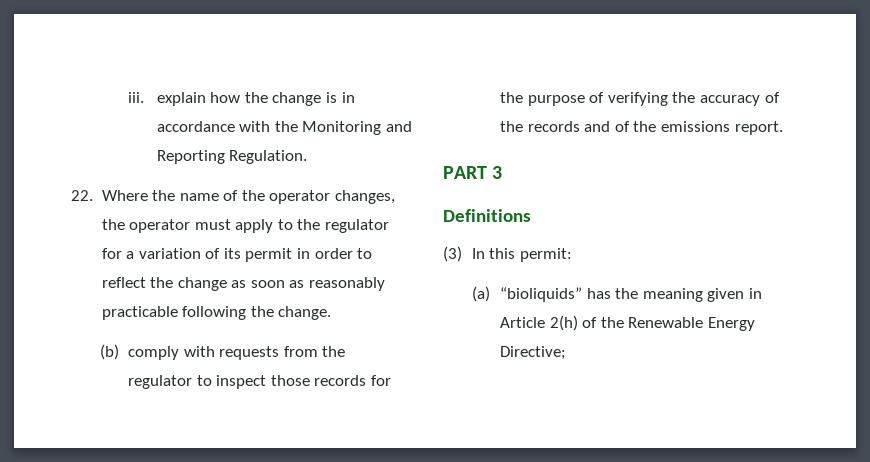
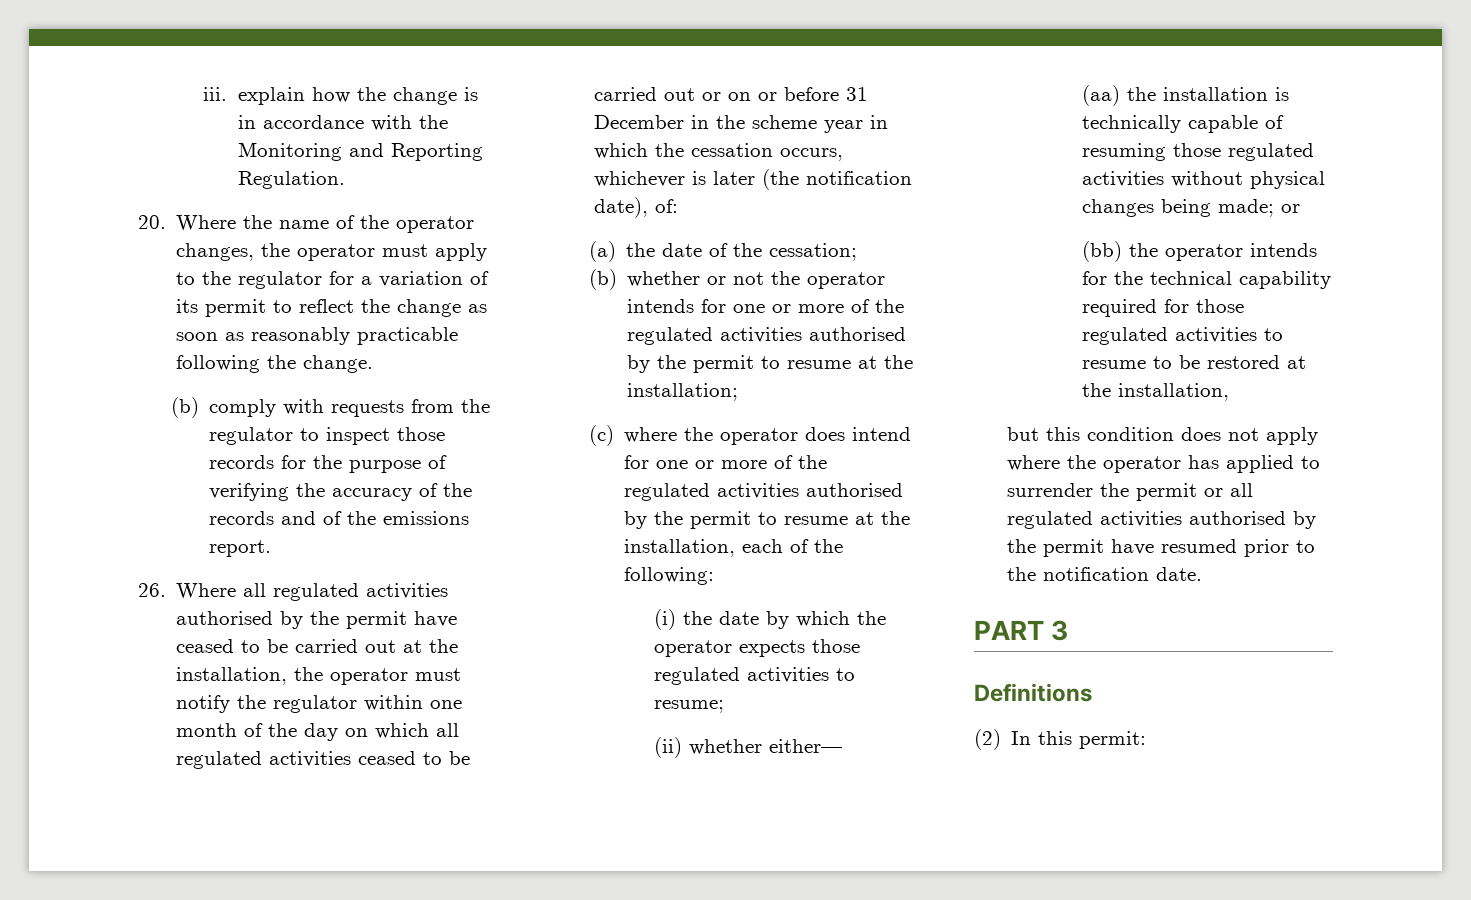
- 22. Where the name of the operator changes, the operator must apply to the regulator for a variation of its permit in order to reflect the change as soon as reasonably practicable following the change.
+ 20. Where the name of the operator changes, the operator must apply to the regulator for a variation of its permit to reflect the change as soon as reasonably practicable following the change.
+ 26. Where all regulated activities authorised by the permit have ceased to be carried out at the installation, the operator must notify the regulator within one month of the day on which all regulated activities ceased to be carried out or on or before 31 December in the scheme year in which the cessation occurs, whichever is later (the notification date), of:
+ (a) the date of the cessation;
+ (b) whether or not the operator intends for one or more of the regulated activities authorised by the permit to resume at the installation;
+ (c) where the operator does intend for one or more of the regulated activities authorised by the permit to resume at the installation, each of the following:
+ (i) the date by which the operator expects those regulated activities to resume;
+ (ii) whether either—
+ (aa) the installation is technically capable of resuming those regulated activities without physical changes being made; or
+ (bb) the operator intends for the technical capability required for those regulated activities to resume to be restored at the installation,
+ but this condition does not apply where the operator has applied to surrender the permit or all regulated activities authorised by the permit have resumed prior to the notification date.
- (3) In this permit:
+ (2) In this permit:
- (a) “bioliquids” has the meaning given in Article 2(h) of the Renewable Energy Directive;

